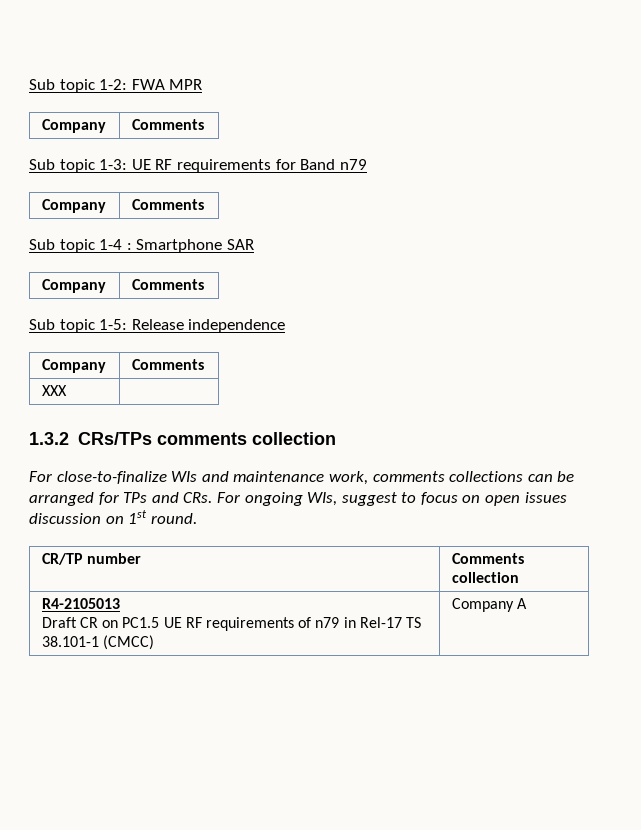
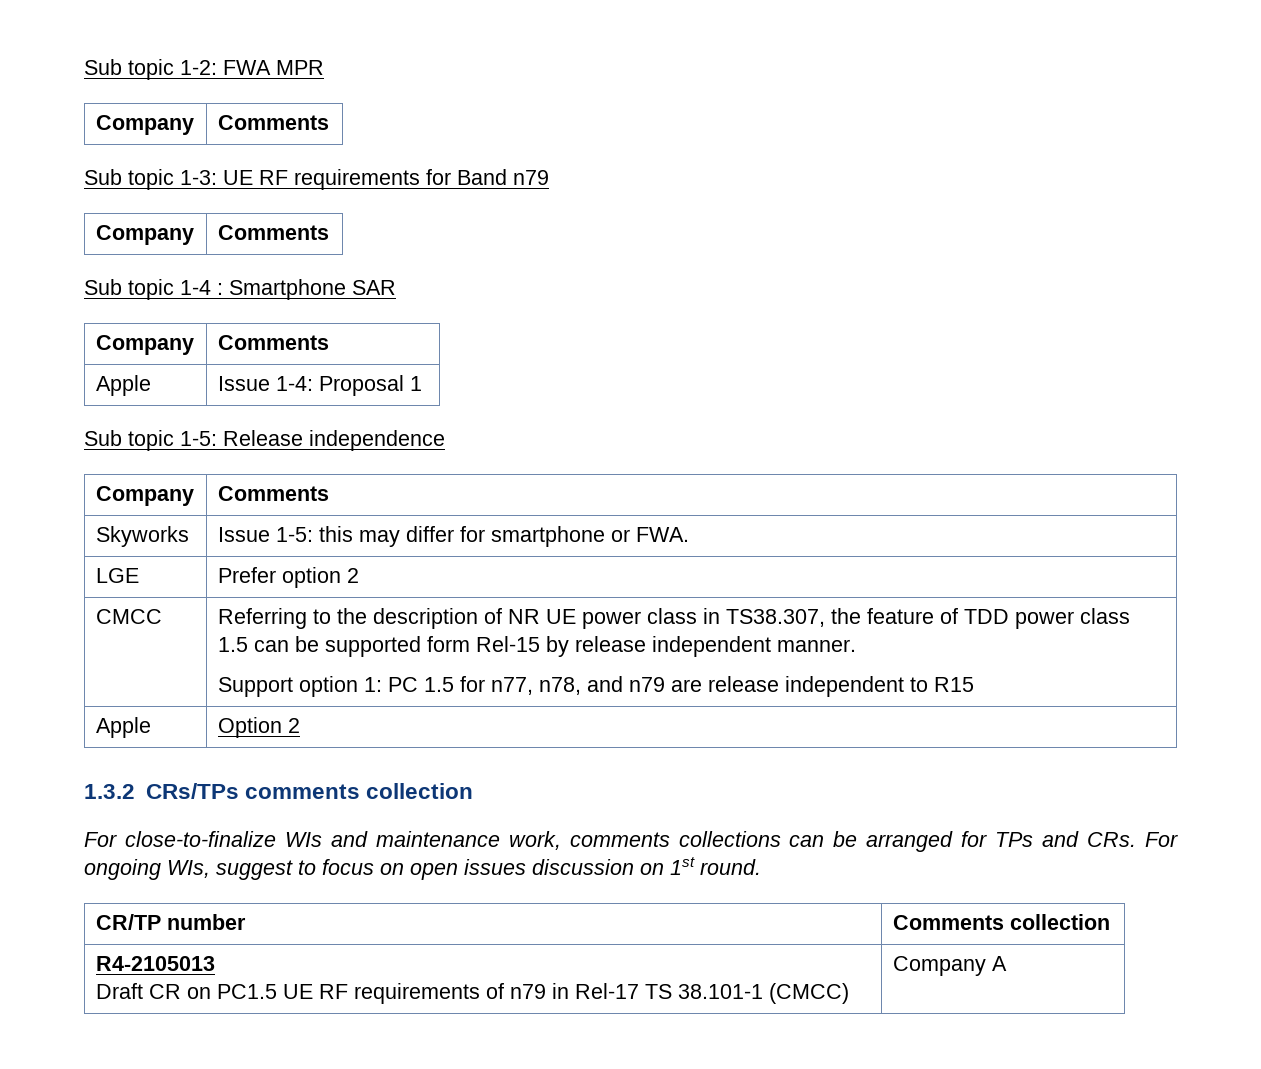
+ Apple | Issue 1-4: Proposal 1
- XXX |
+ Skyworks | Issue 1-5: this may differ for smartphone or FWA.
+ LGE | Prefer option 2
+ CMCC | Referring to the description of NR UE power class in TS38.307, the feature of TDD power class 1.5 can be supported form Rel-15 by release independent manner.
+ Support option 1: PC 1.5 for n77, n78, and n79 are release independent to R15
+ Apple | Option 2

